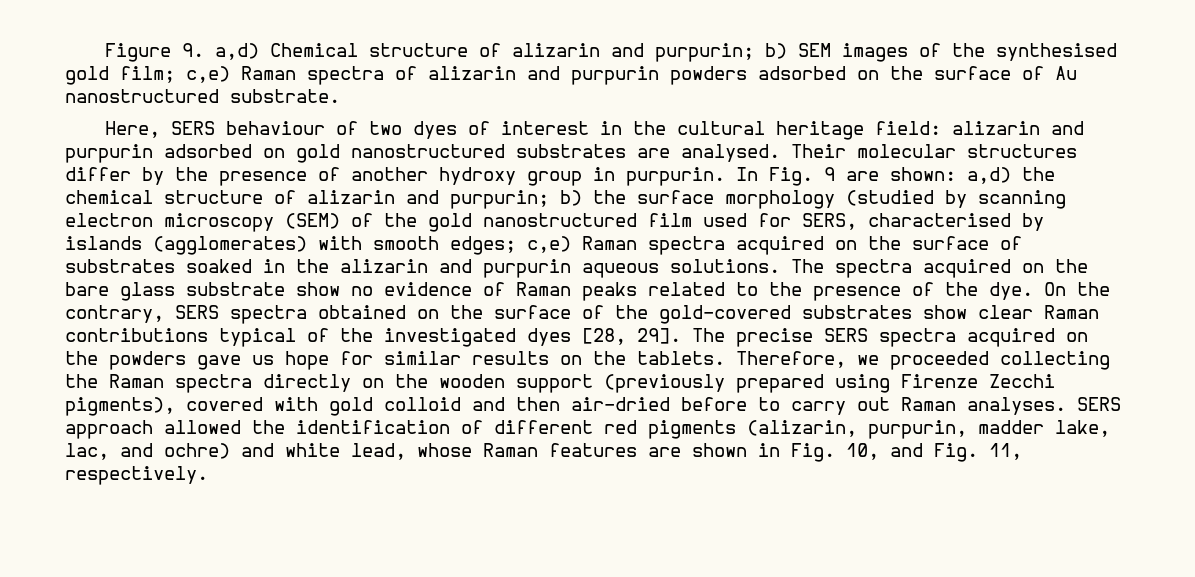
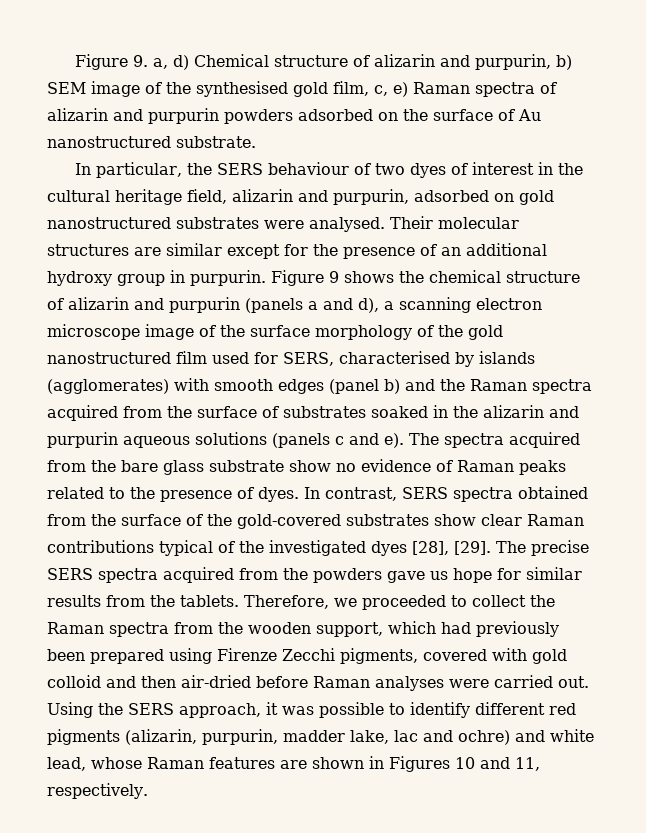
- Figure 9. a,d) Chemical structure of alizarin and purpurin; b) SEM images of the synthesised gold film; c,e) Raman spectra of alizarin and purpurin powders adsorbed on the surface of Au nanostructured substrate.
+ Figure 9. a, d) Chemical structure of alizarin and purpurin, b) SEM image of the synthesised gold film, c, e) Raman spectra of alizarin and purpurin powders adsorbed on the surface of Au nanostructured substrate.
- Here, SERS behaviour of two dyes of interest in the cultural heritage field: alizarin and purpurin adsorbed on gold nanostructured substrates are analysed.
+ In particular, the SERS behaviour of two dyes of interest in the cultural heritage field, alizarin and purpurin, adsorbed on gold nanostructured substrates were analysed.
- Their molecular structures differ by the presence of another hydroxy group in purpurin.
+ Their molecular structures are similar except for the presence of an additional hydroxy group in purpurin.
- In Fig. 9 are shown: a,d) the chemical structure of alizarin and purpurin; b) the surface morphology (studied by scanning electron microscopy (SEM) of the gold nanostructured film used for SERS, characterised by islands (agglomerates) with smooth edges; c,e) Raman spectra acquired on the surface of substrates soaked in the alizarin and purpurin aqueous solutions.
+ Figure 9 shows the chemical structure of alizarin and purpurin (panels a and d), a scanning electron microscope image of the surface morphology of the gold nanostructured film used for SERS, characterised by islands (agglomerates) with smooth edges (panel b) and the Raman spectra acquired from the surface of substrates soaked in the alizarin and purpurin aqueous solutions (panels c and e).
- The spectra acquired on the bare glass substrate show no evidence of Raman peaks related to the presence of the dye. On the contrary, SERS spectra obtained on the surface of the gold-covered substrates show clear Raman contributions typical of the investigated dyes [28, 29].
+ The spectra acquired from the bare glass substrate show no evidence of Raman peaks related to the presence of dyes. In contrast, SERS spectra obtained from the surface of the gold-covered substrates show clear Raman contributions typical of the investigated dyes [28], [29].
- The precise SERS spectra acquired on the powders gave us hope for similar results on the tablets.
+ The precise SERS spectra acquired from the powders gave us hope for similar results from the tablets.
- Therefore, we proceeded collecting the Raman spectra directly on the wooden support (previously prepared using Firenze Zecchi pigments), covered with gold colloid and then air-dried before to carry out Raman analyses. SERS approach allowed the identification of different red pigments (alizarin, purpurin, madder lake, lac, and ochre) and white lead, whose Raman features are shown in Fig. 10, and Fig. 11, respectively.
+ Therefore, we proceeded to collect the Raman spectra from the wooden support, which had previously been prepared using Firenze Zecchi pigments, covered with gold colloid and then air-dried before Raman analyses were carried out. Using the SERS approach, it was possible to identify different red pigments (alizarin, purpurin, madder lake, lac and ochre) and white lead, whose Raman features are shown in Figures 10 and 11, respectively.

